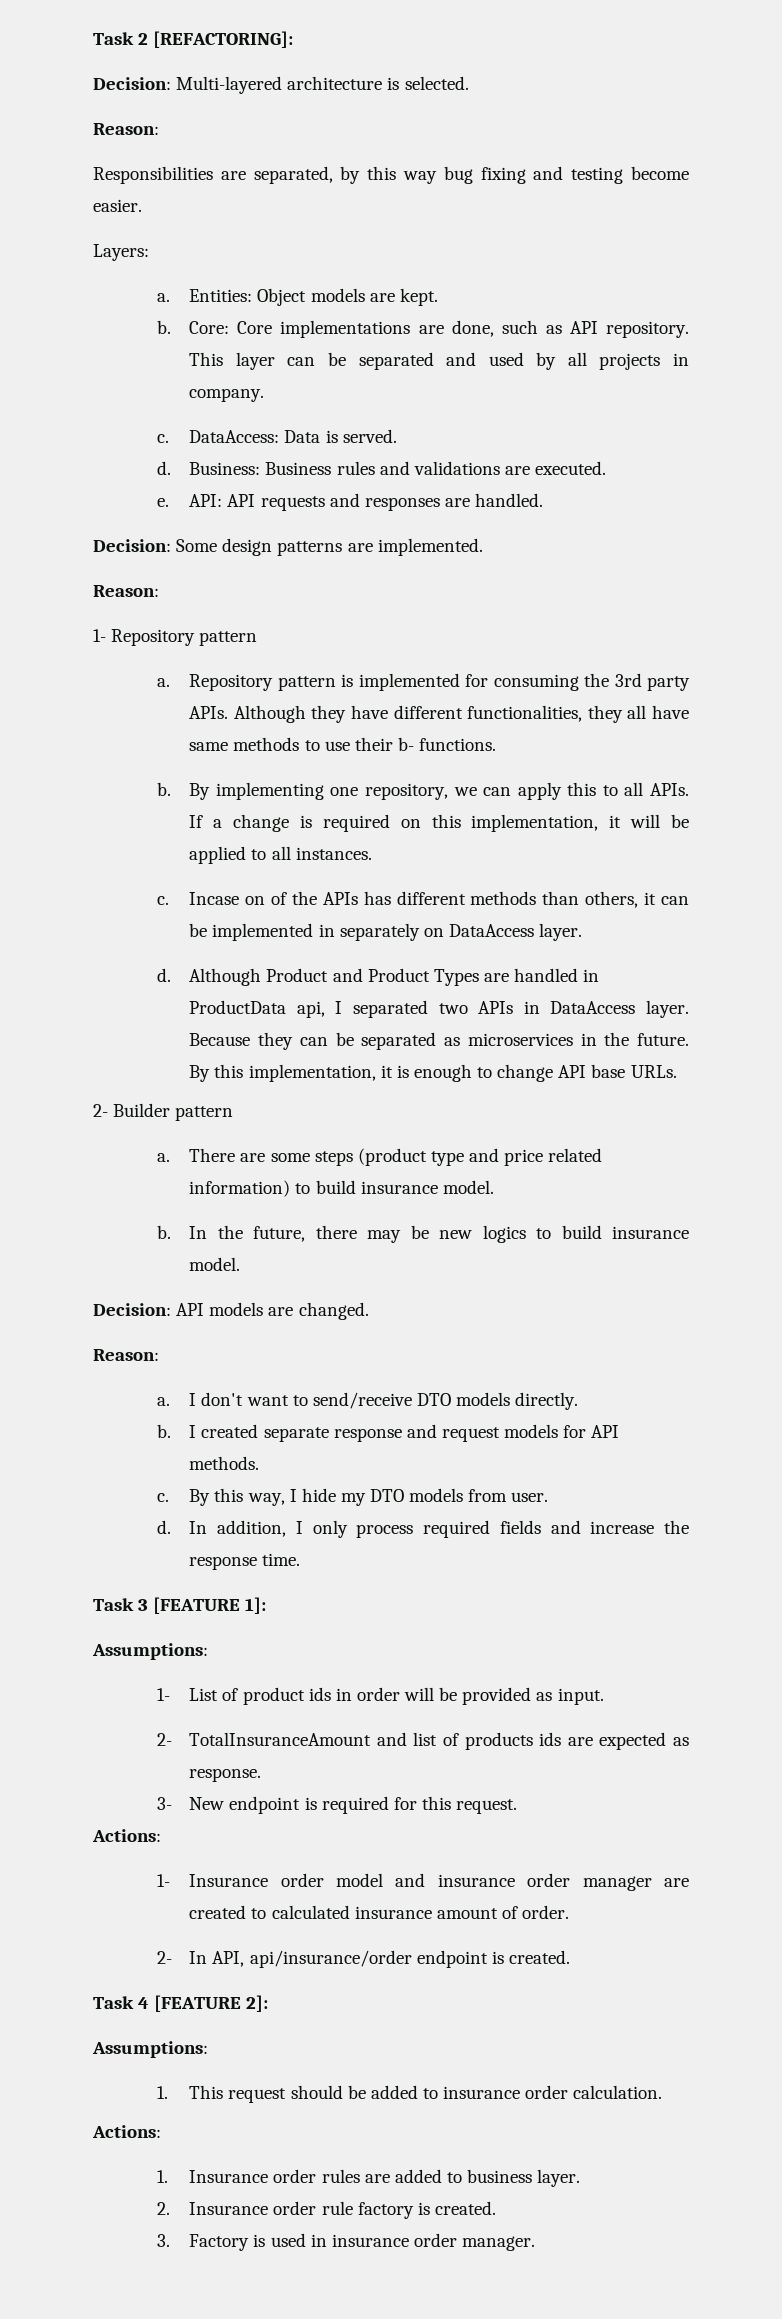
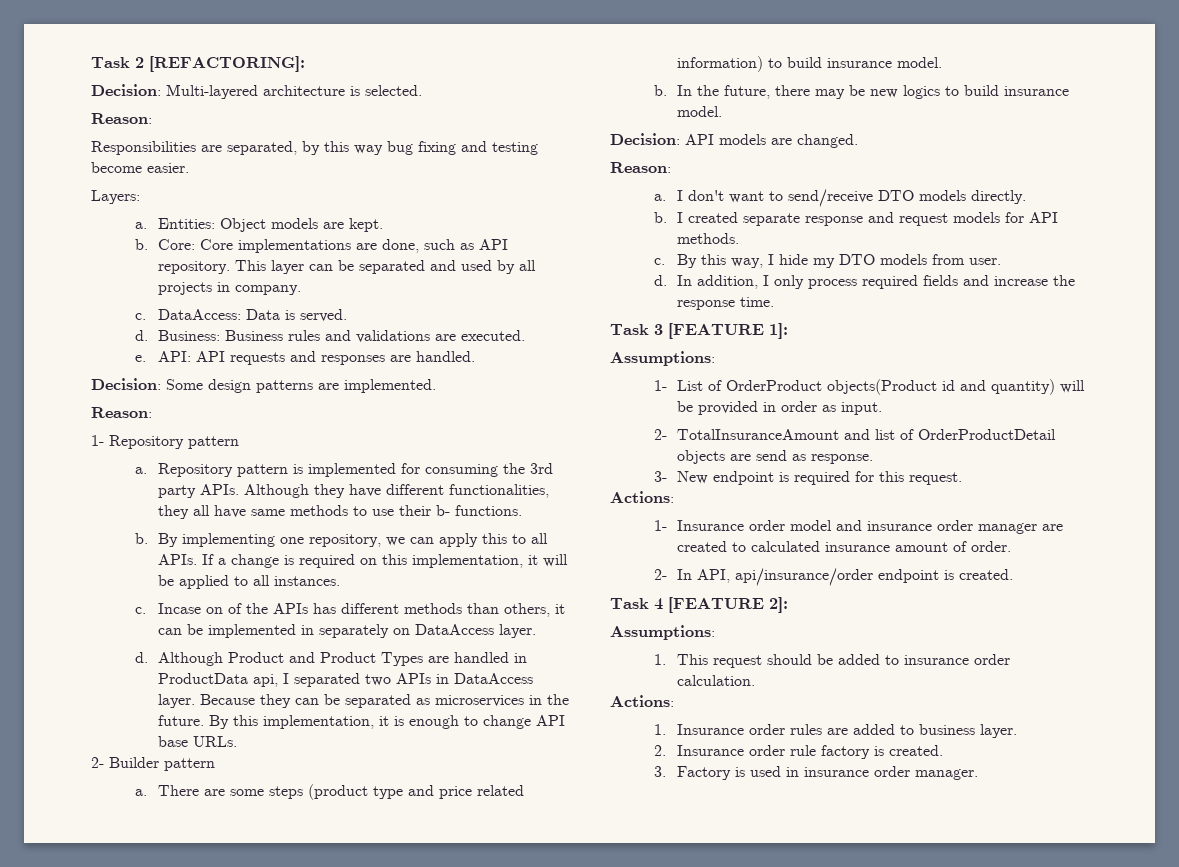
- 1- List of product ids in order will be provided as input.
+ 1- List of OrderProduct objects(Product id and quantity) will be provided in order as input.
- 2- TotalInsuranceAmount and list of products ids are expected as response.
+ 2- TotalInsuranceAmount and list of OrderProductDetail objects are send as response.

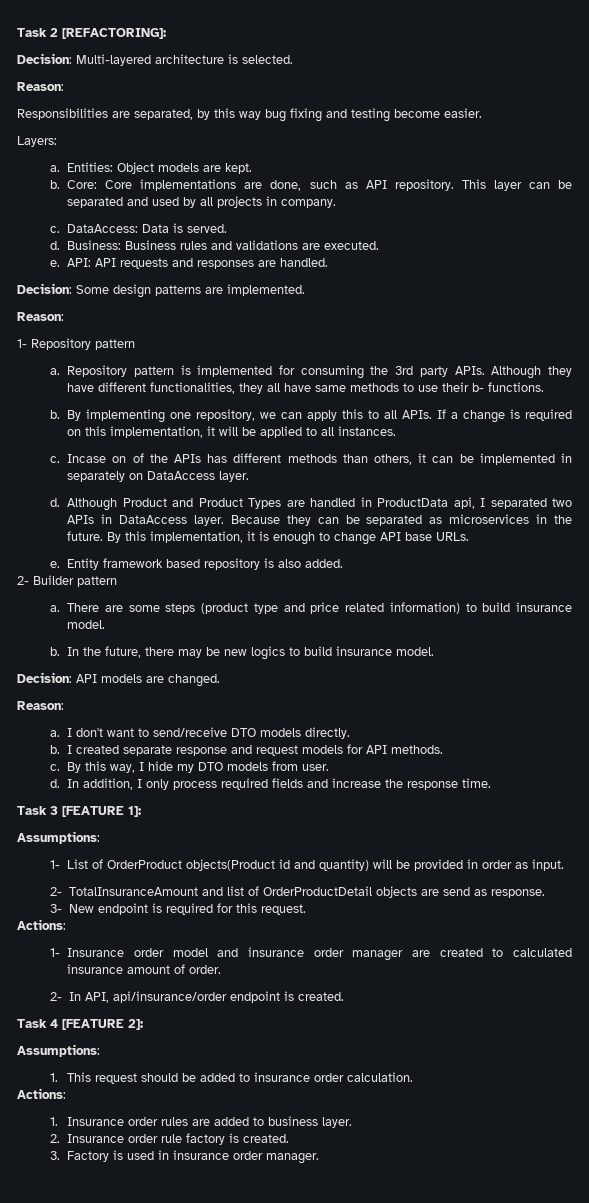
+ e. Entity framework based repository is also added.

